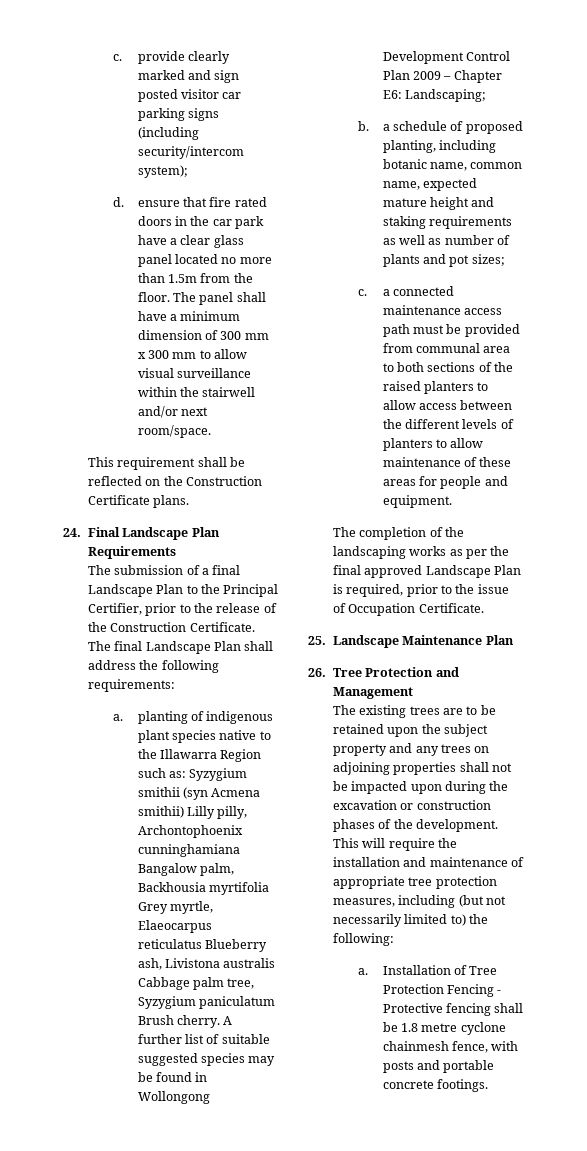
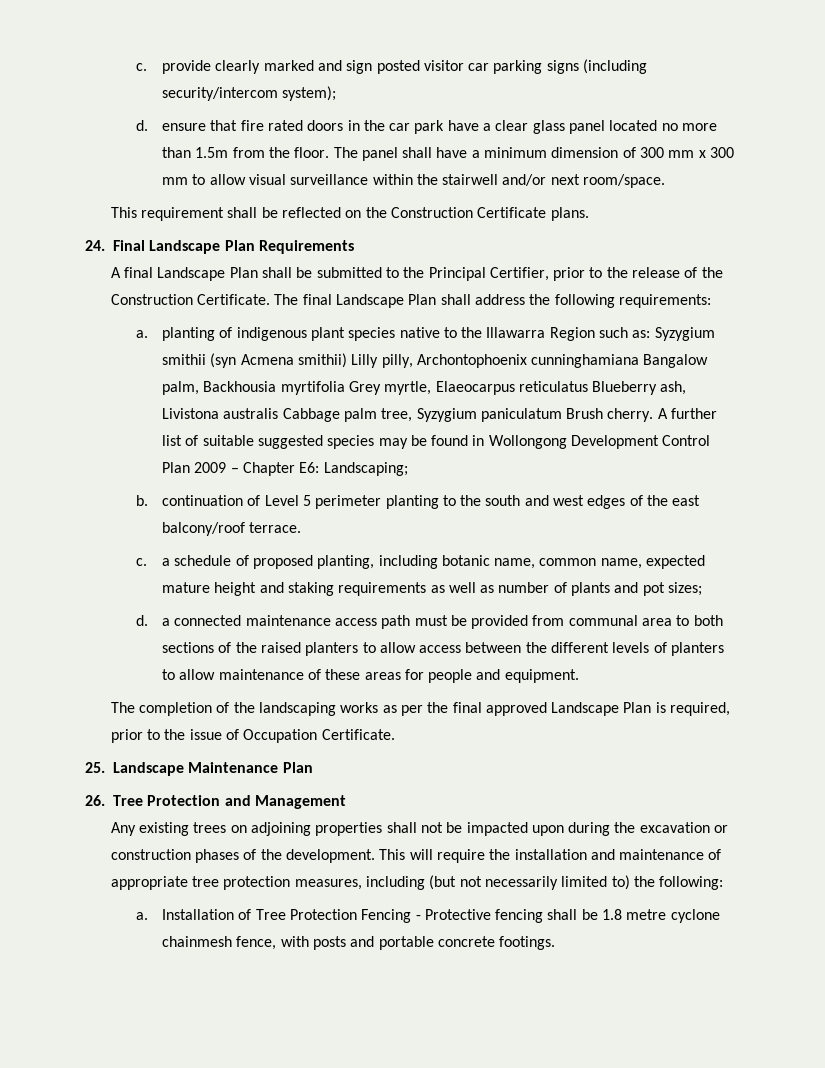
- The submission of a final Landscape Plan to the Principal Certifier, prior to the release of the Construction Certificate.
+ A final Landscape Plan shall be submitted to the Principal Certifier, prior to the release of the Construction Certificate.
- b. a schedule of proposed planting, including botanic name, common name, expected mature height and staking requirements as well as number of plants and pot sizes;
+ b. continuation of Level 5 perimeter planting to the south and west edges of the east balcony/roof terrace.
+ c. a schedule of proposed planting, including botanic name, common name, expected mature height and staking requirements as well as number of plants and pot sizes;
- c. a connected maintenance access path must be provided from communal area to both sections of the raised planters to allow access between the different levels of planters to allow maintenance of these areas for people and equipment.
+ d. a connected maintenance access path must be provided from communal area to both sections of the raised planters to allow access between the different levels of planters to allow maintenance of these areas for people and equipment.
- The existing trees are to be retained upon the subject property and any trees on adjoining properties shall not be impacted upon during the excavation or construction phases of the development.
+ Any existing trees on adjoining properties shall not be impacted upon during the excavation or construction phases of the development.

